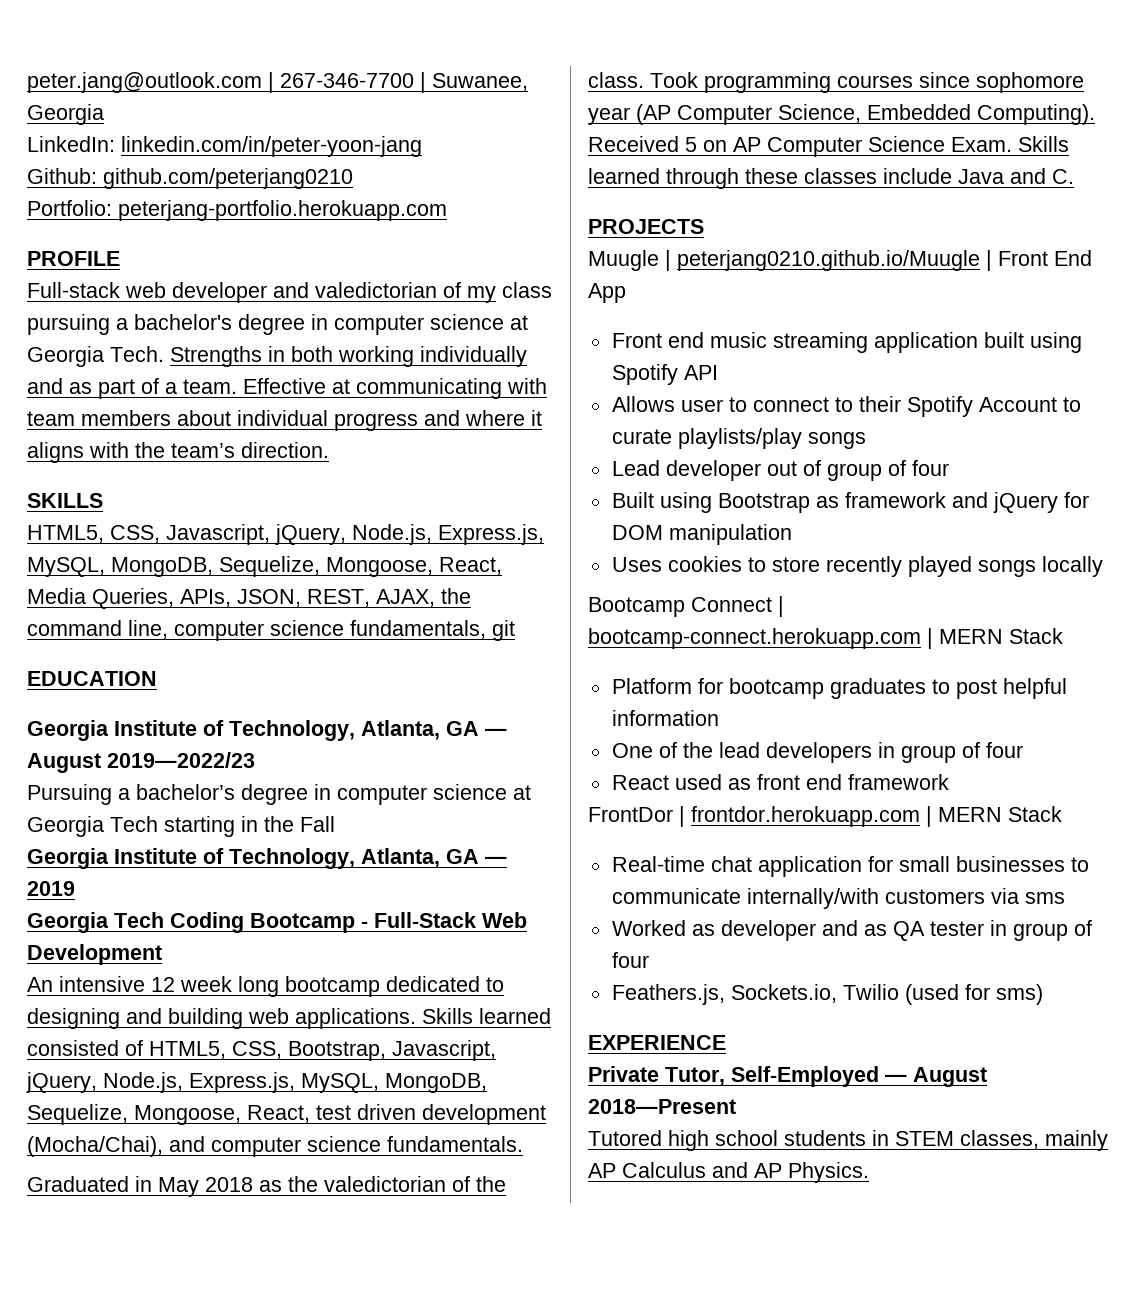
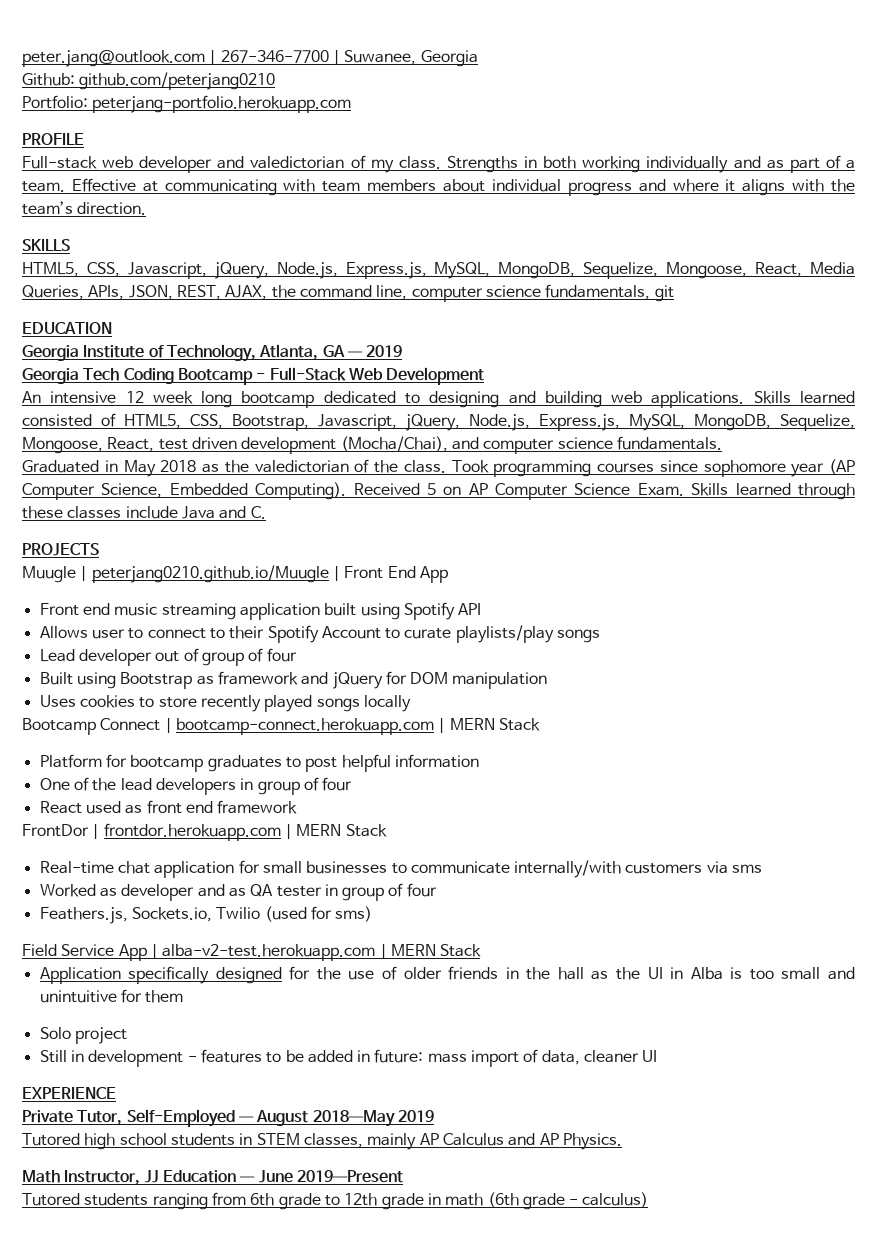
- LinkedIn: linkedin.com/in/peter-yoon-jang
- Full-stack web developer and valedictorian of my class pursuing a bachelor's degree in computer science at Georgia Tech.
+ Full-stack web developer and valedictorian of my class.
- Georgia Institute of Technology, Atlanta, GA — August 2019—2022/23
- Pursuing a bachelor’s degree in computer science at Georgia Tech starting in the Fall
+ Field Service App | alba-v2-test.herokuapp.com | MERN Stack
+ Application specifically designed for the use of older friends in the hall as the UI in Alba is too small and unintuitive for them
+ Solo project
+ Still in development - features to be added in future: mass import of data, cleaner UI
- Private Tutor, Self-Employed — August 2018—Present
+ Private Tutor, Self-Employed — August 2018—May 2019
+ Math Instructor, JJ Education — June 2019—Present
+ Tutored students ranging from 6th grade to 12th grade in math (6th grade - calculus)

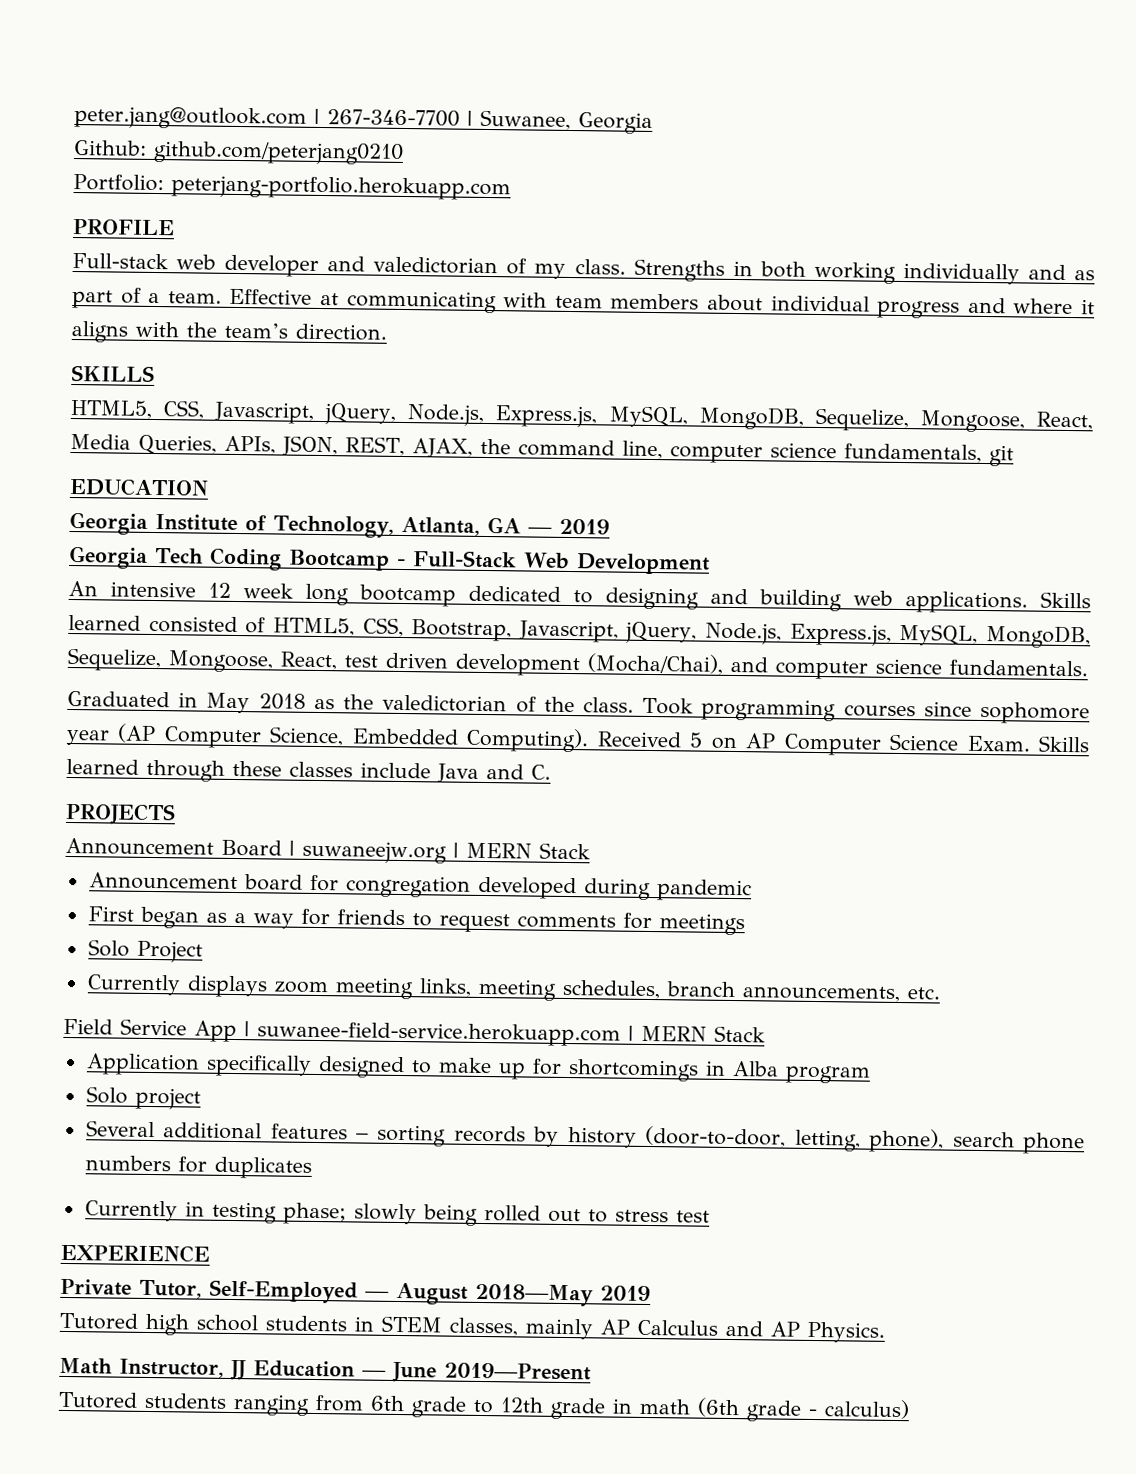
- Muugle | peterjang0210.github.io/Muugle | Front End App
- Front end music streaming application built using Spotify API
- Allows user to connect to their Spotify Account to curate playlists/play songs
- Lead developer out of group of four
- Built using Bootstrap as framework and jQuery for DOM manipulation
- Uses cookies to store recently played songs locally
- Bootcamp Connect | bootcamp-connect.herokuapp.com | MERN Stack
- Platform for bootcamp graduates to post helpful information
- One of the lead developers in group of four
- React used as front end framework
- FrontDor | frontdor.herokuapp.com | MERN Stack
- Real-time chat application for small businesses to communicate internally/with customers via sms
- Worked as developer and as QA tester in group of four
- Feathers.js, Sockets.io, Twilio (used for sms)
+ Announcement Board | suwaneejw.org | MERN Stack
+ Announcement board for congregation developed during pandemic
+ First began as a way for friends to request comments for meetings
+ Solo Project
+ Currently displays zoom meeting links, meeting schedules, branch announcements, etc.
- Field Service App | alba-v2-test.herokuapp.com | MERN Stack
+ Field Service App | suwanee-field-service.herokuapp.com | MERN Stack
- Application specifically designed for the use of older friends in the hall as the UI in Alba is too small and unintuitive for them
+ Application specifically designed to make up for shortcomings in Alba program
  Solo project
- Still in development - features to be added in future: mass import of data, cleaner UI
+ Several additional features – sorting records by history (door-to-door, letting, phone), search phone numbers for duplicates
+ Currently in testing phase; slowly being rolled out to stress test

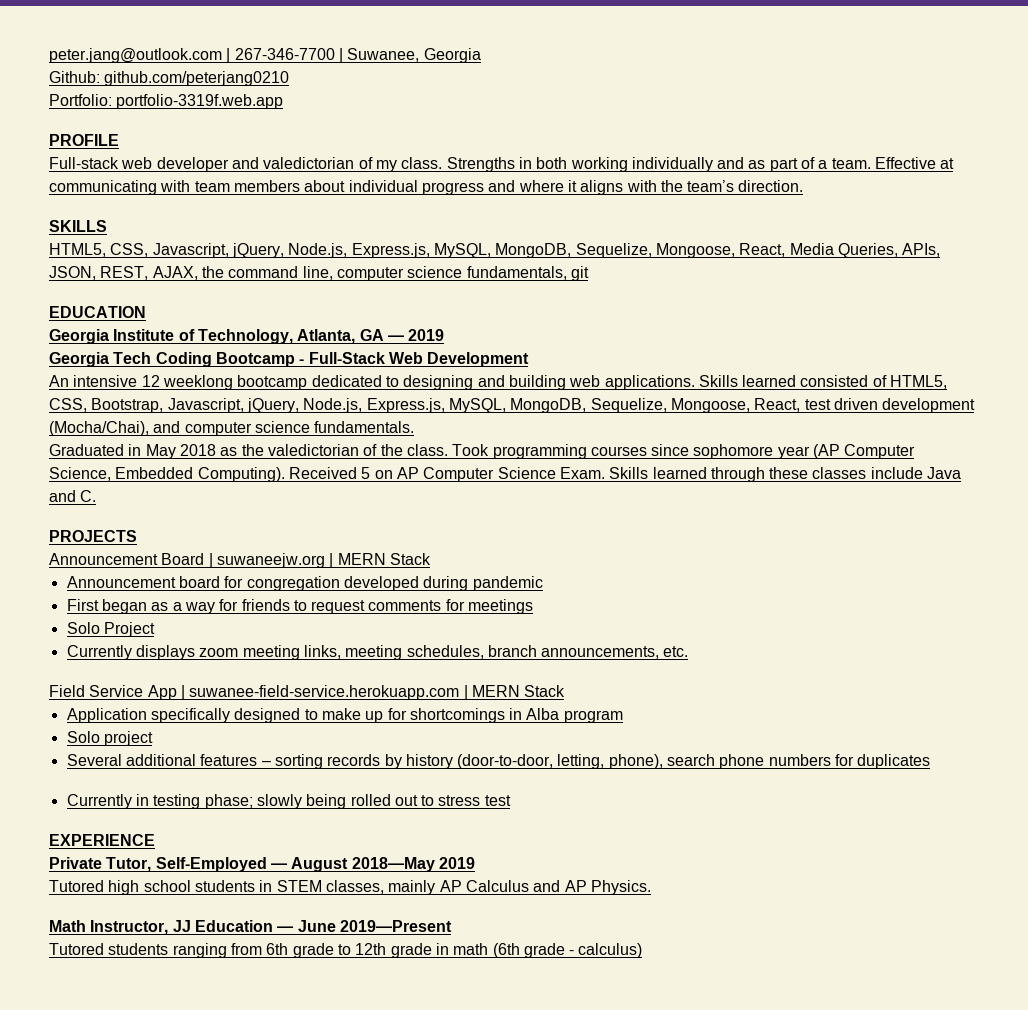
- Portfolio: peterjang-portfolio.herokuapp.com
+ Portfolio: portfolio-3319f.web.app
- An intensive 12 week long bootcamp dedicated to designing and building web applications.
+ An intensive 12 weeklong bootcamp dedicated to designing and building web applications.

